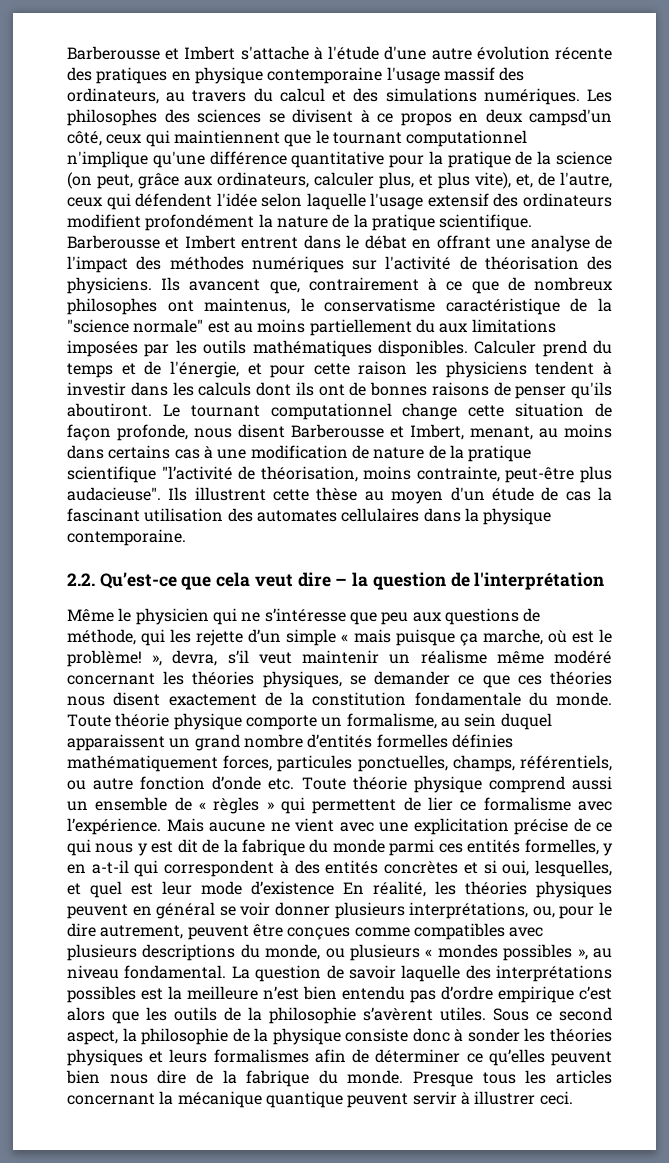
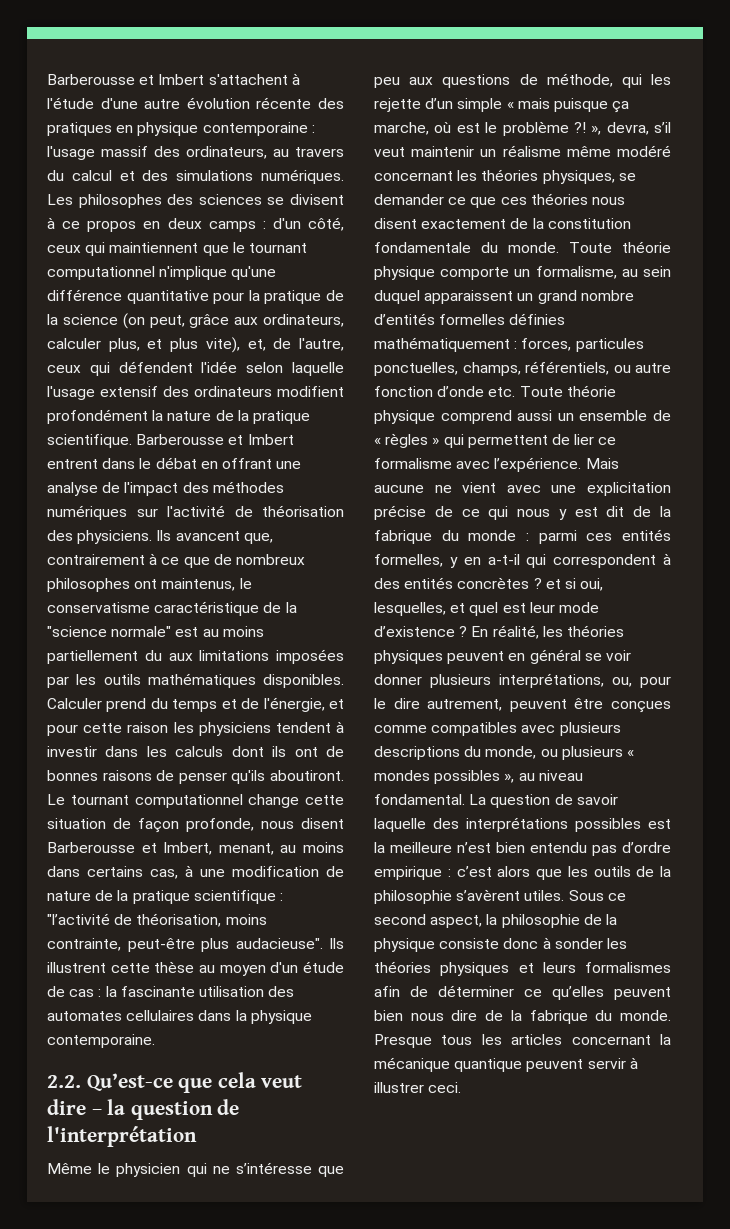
- Barberousse et Imbert s'attache à l'étude d'une autre évolution récente des pratiques en physique contemporaine l'usage massif des ordinateurs, au travers du calcul et des simulations numériques.
+ Barberousse et Imbert s'attachent à l'étude d'une autre évolution récente des pratiques en physique contemporaine : l'usage massif des ordinateurs, au travers du calcul et des simulations numériques.
- Les philosophes des sciences se divisent à ce propos en deux campsd'un côté, ceux qui maintiennent que le tournant computationnel n'implique qu'une différence quantitative pour la pratique de la science (on peut, grâce aux ordinateurs, calculer plus, et plus vite), et, de l'autre, ceux qui défendent l'idée selon laquelle l'usage extensif des ordinateurs modifient profondément la nature de la pratique scientifique.
+ Les philosophes des sciences se divisent à ce propos en deux camps : d'un côté, ceux qui maintiennent que le tournant computationnel n'implique qu'une différence quantitative pour la pratique de la science (on peut, grâce aux ordinateurs, calculer plus, et plus vite), et, de l'autre, ceux qui défendent l'idée selon laquelle l'usage extensif des ordinateurs modifient profondément la nature de la pratique scientifique.
- Le tournant computationnel change cette situation de façon profonde, nous disent Barberousse et Imbert, menant, au moins dans certains cas à une modification de nature de la pratique scientifique "l’activité de théorisation, moins contrainte, peut-être plus audacieuse".
+ Le tournant computationnel change cette situation de façon profonde, nous disent Barberousse et Imbert, menant, au moins dans certains cas, à une modification de nature de la pratique scientifique : "l’activité de théorisation, moins contrainte, peut-être plus audacieuse".
- Ils illustrent cette thèse au moyen d'un étude de cas la fascinant utilisation des automates cellulaires dans la physique contemporaine.
+ Ils illustrent cette thèse au moyen d'un étude de cas : la fascinante utilisation des automates cellulaires dans la physique contemporaine.
- Même le physicien qui ne s’intéresse que peu aux questions de méthode, qui les rejette d’un simple « mais puisque ça marche, où est le problème! », devra, s’il veut maintenir un réalisme même modéré concernant les théories physiques, se demander ce que ces théories nous disent exactement de la constitution fondamentale du monde.
+ Même le physicien qui ne s’intéresse que peu aux questions de méthode, qui les rejette d’un simple « mais puisque ça marche, où est le problème ?! », devra, s’il veut maintenir un réalisme même modéré concernant les théories physiques, se demander ce que ces théories nous disent exactement de la constitution fondamentale du monde.
- Toute théorie physique comporte un formalisme, au sein duquel apparaissent un grand nombre d’entités formelles définies mathématiquement forces, particules ponctuelles, champs, référentiels, ou autre fonction d’onde etc. Toute théorie physique comprend aussi un ensemble de « règles » qui permettent de lier ce formalisme avec l’expérience.
+ Toute théorie physique comporte un formalisme, au sein duquel apparaissent un grand nombre d’entités formelles définies mathématiquement : forces, particules ponctuelles, champs, référentiels, ou autre fonction d’onde etc. Toute théorie physique comprend aussi un ensemble de « règles » qui permettent de lier ce formalisme avec l’expérience.
- Mais aucune ne vient avec une explicitation précise de ce qui nous y est dit de la fabrique du monde parmi ces entités formelles, y en a-t-il qui correspondent à des entités concrètes et si oui, lesquelles, et quel est leur mode d’existence En réalité, les théories physiques peuvent en général se voir donner plusieurs interprétations, ou, pour le dire autrement, peuvent être conçues comme compatibles avec plusieurs descriptions du monde, ou plusieurs « mondes possibles », au niveau fondamental.
+ Mais aucune ne vient avec une explicitation précise de ce qui nous y est dit de la fabrique du monde : parmi ces entités formelles, y en a-t-il qui correspondent à des entités concrètes ? et si oui, lesquelles, et quel est leur mode d’existence ? En réalité, les théories physiques peuvent en général se voir donner plusieurs interprétations, ou, pour le dire autrement, peuvent être conçues comme compatibles avec plusieurs descriptions du monde, ou plusieurs « mondes possibles », au niveau fondamental.
- La question de savoir laquelle des interprétations possibles est la meilleure n’est bien entendu pas d’ordre empirique c’est alors que les outils de la philosophie s’avèrent utiles.
+ La question de savoir laquelle des interprétations possibles est la meilleure n’est bien entendu pas d’ordre empirique : c’est alors que les outils de la philosophie s’avèrent utiles.

